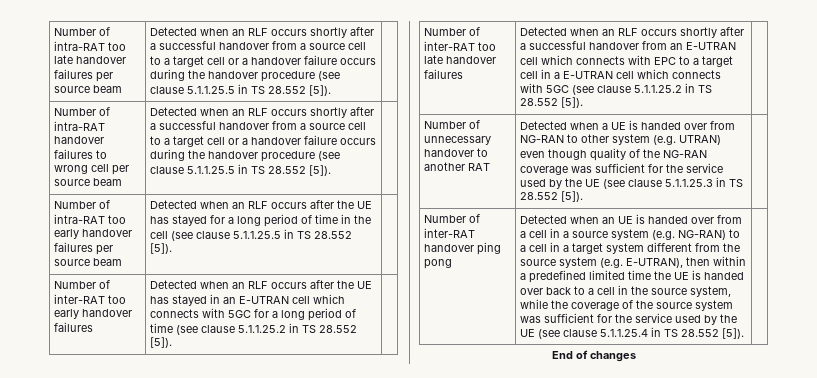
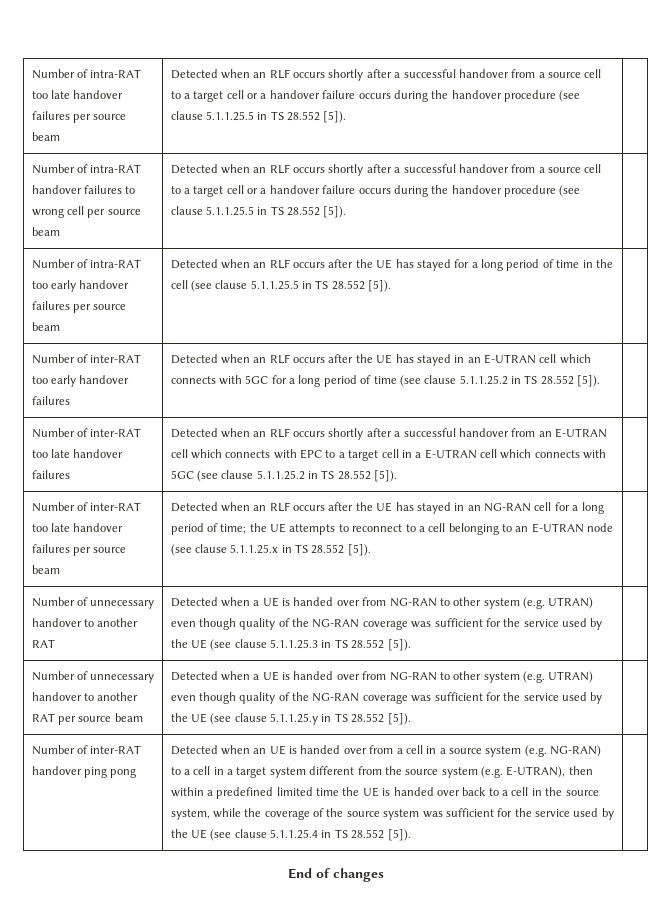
+ Number of inter-RAT too late handover failures per source beam | Detected when an RLF occurs after the UE has stayed in an NG-RAN cell for a long period of time; the UE attempts to reconnect to a cell belonging to an E-UTRAN node (see clause 5.1.1.25.x in TS 28.552 [5]).
+ Number of unnecessary handover to another RAT per source beam | Detected when a UE is handed over from NG-RAN to other system (e.g. UTRAN) even though quality of the NG-RAN coverage was sufficient for the service used by the UE (see clause 5.1.1.25.y in TS 28.552 [5]).

